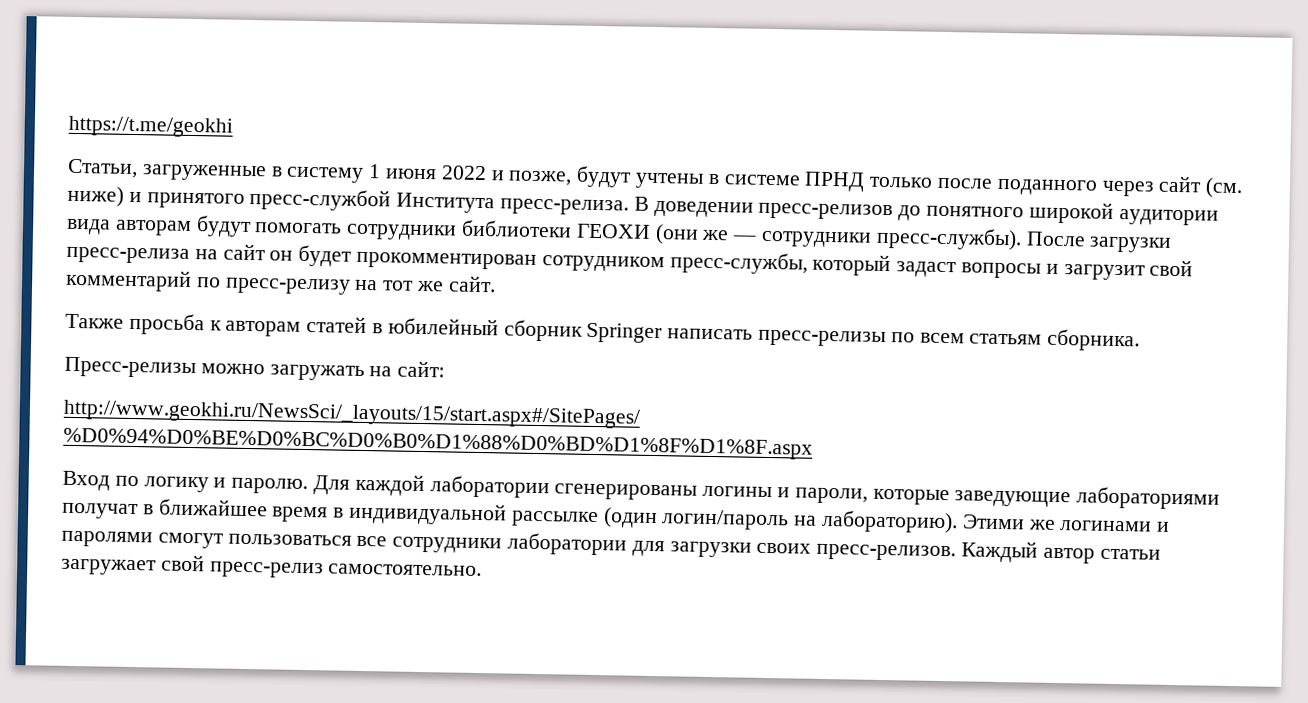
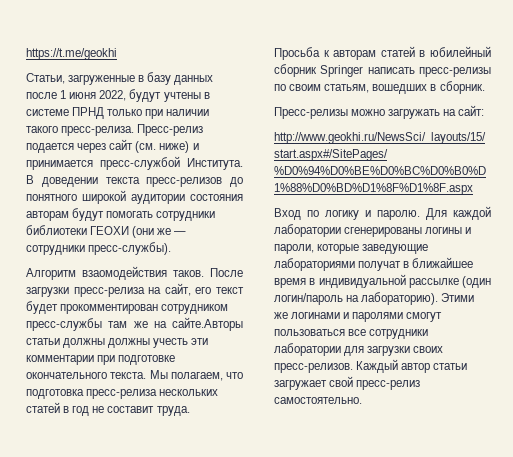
- Статьи, загруженные в систему 1 июня 2022 и позже, будут учтены в системе ПРНД только после поданного через сайт (см. ниже) и принятого пресс-службой Института пресс-релиза.
+ Статьи, загруженные в базу данных после 1 июня 2022, будут учтены в системе ПРНД только при наличии такого пресс-релиза. Пресс-релиз подается через сайт (см. ниже) и принимается пресс-службой Института.
- В доведении пресс-релизов до понятного широкой аудитории вида авторам будут помогать сотрудники библиотеки ГЕОХИ (они же — сотрудники пресс-службы).
+ В доведении текста пресс-релизов до понятного широкой аудитории состояния авторам будут помогать сотрудники библиотеки ГЕОХИ (они же — сотрудники пресс-службы).
+ Алгоритм взаомодействия таков.
- После загрузки пресс-релиза на сайт он будет прокомментирован сотрудником пресс-службы, который задаст вопросы и загрузит свой комментарий по пресс-релизу на тот же сайт.
- Также просьба к авторам статей в юбилейный сборник Springer написать пресс-релизы по всем статьям сборника.
+ После загрузки пресс-релиза на сайт, его текст будет прокомментирован сотрудником пресс-службы там же на сайте.Авторы статьи должны должны учесть эти комментарии при подготовке окончательного текста. Мы полагаем, что подготовка пресс-релиза нескольких статей в год не составит труда.
+ Просьба к авторам статей в юбилейный сборник Springer написать пресс-релизы по своим статьям, вошедших в сборник.

